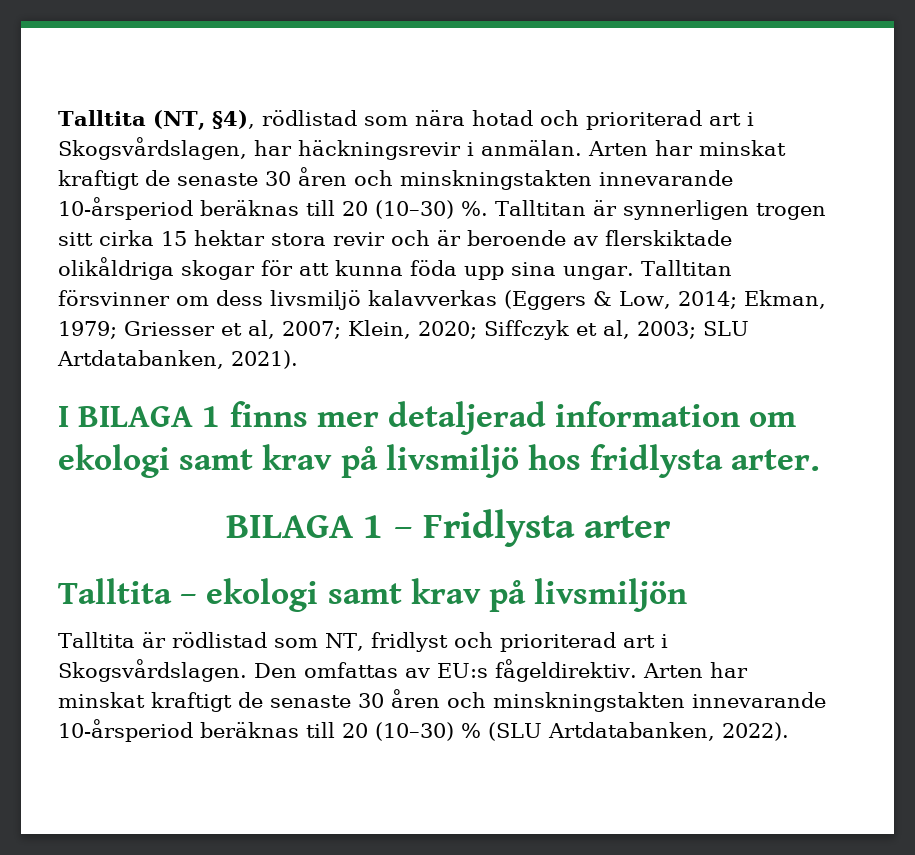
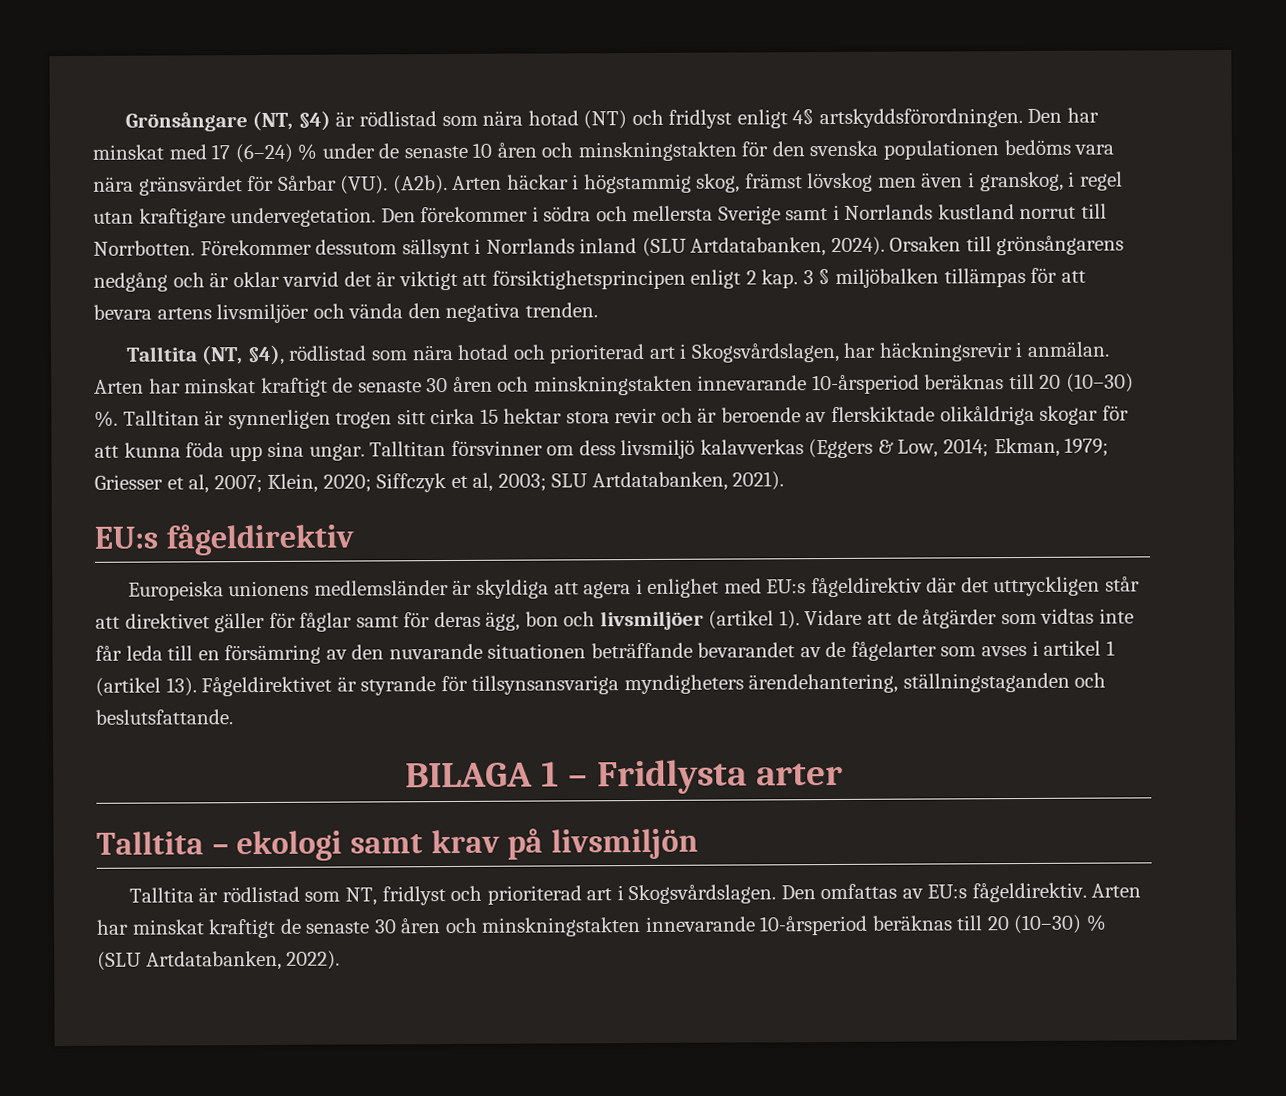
+ Grönsångare (NT, §4) är rödlistad som nära hotad (NT) och fridlyst enligt 4§ artskyddsförordningen. Den har minskat med 17 (6–24) % under de senaste 10 åren och minskningstakten för den svenska populationen bedöms vara nära gränsvärdet för Sårbar (VU). (A2b). Arten häckar i högstammig skog, främst lövskog men även i granskog, i regel utan kraftigare undervegetation. Den förekommer i södra och mellersta Sverige samt i Norrlands kustland norrut till Norrbotten. Förekommer dessutom sällsynt i Norrlands inland (SLU Artdatabanken, 2024). Orsaken till grönsångarens nedgång och är oklar varvid det är viktigt att försiktighetsprincipen enligt 2 kap. 3 § miljöbalken tillämpas för att bevara artens livsmiljöer och vända den negativa trenden.
  Talltitan försvinner om dess livsmiljö kalavverkas (Eggers & Low, 2014; Ekman, 1979; Griesser et al, 2007; Klein, 2020; Siffczyk et al, 2003; SLU Artdatabanken, 2021).
- I BILAGA 1 finns mer detaljerad information om ekologi samt krav på livsmiljö hos fridlysta arter.
+ EU:s fågeldirektiv
+ Europeiska unionens medlemsländer är skyldiga att agera i enlighet med EU:s fågeldirektiv där det uttryckligen står att direktivet gäller för fåglar samt för deras ägg, bon och livsmiljöer (artikel 1). Vidare att de åtgärder som vidtas inte får leda till en försämring av den nuvarande situationen beträffande bevarandet av de fågelarter som avses i artikel 1 (artikel 13). Fågeldirektivet är styrande för tillsynsansvariga myndigheters ärendehantering, ställningstaganden och beslutsfattande.

